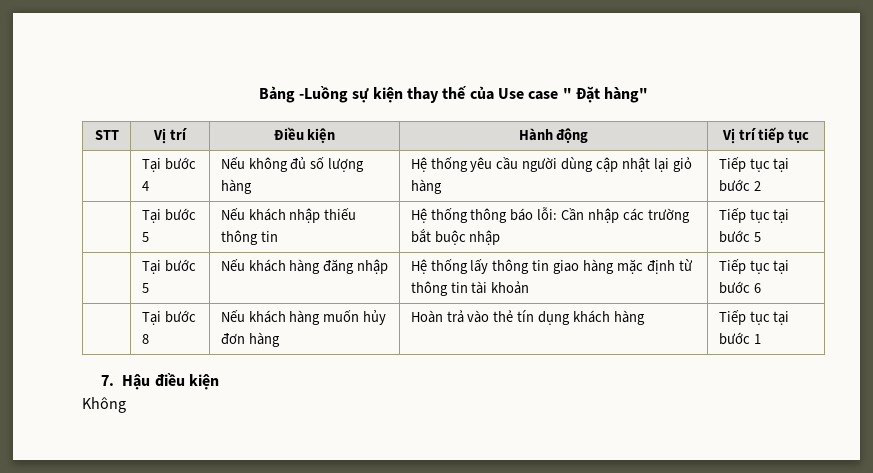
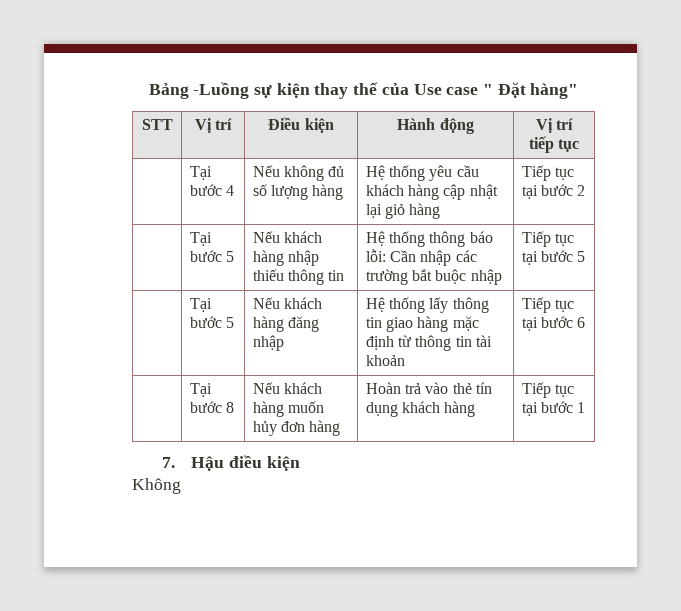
- | Tại bước 4 | Nếu không đủ số lượng hàng | Hệ thống yêu cầu người dùng cập nhật lại giỏ hàng | Tiếp tục tại bước 2
+ | Tại bước 4 | Nếu không đủ số lượng hàng | Hệ thống yêu cầu khách hàng cập nhật lại giỏ hàng | Tiếp tục tại bước 2
- | Tại bước 5 | Nếu khách nhập thiếu thông tin | Hệ thống thông báo lỗi: Cần nhập các trường bắt buộc nhập | Tiếp tục tại bước 5
+ | Tại bước 5 | Nếu khách hàng nhập thiếu thông tin | Hệ thống thông báo lỗi: Cần nhập các trường bắt buộc nhập | Tiếp tục tại bước 5

